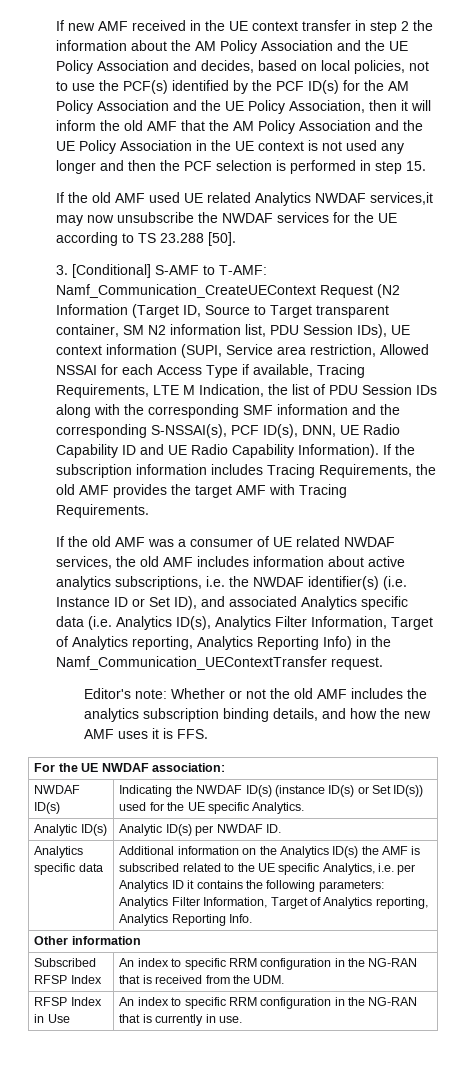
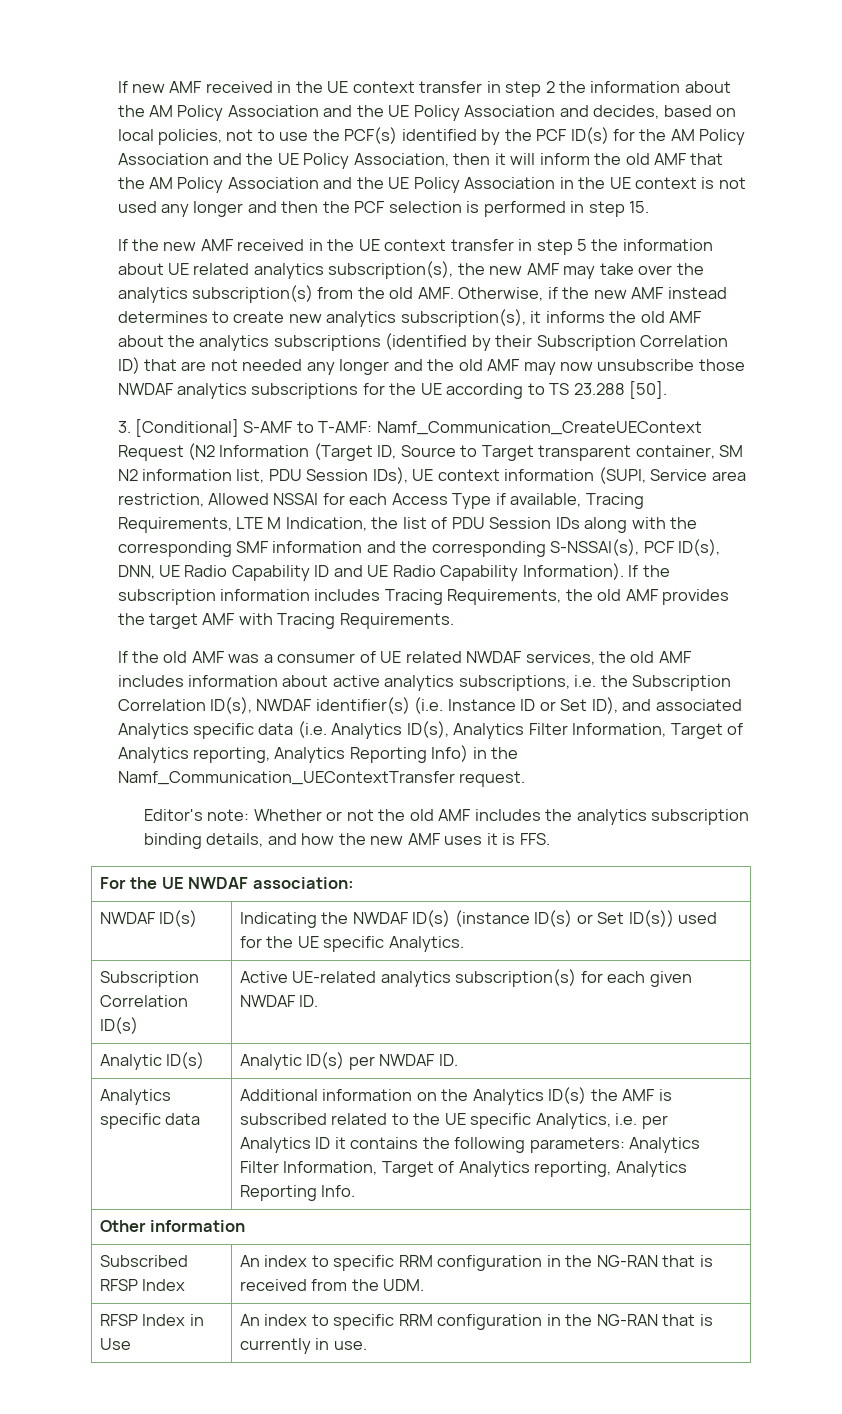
- If the old AMF used UE related Analytics NWDAF services,it may now unsubscribe the NWDAF services for the UE according to TS 23.288 [50].
+ If the new AMF received in the UE context transfer in step 5 the information about UE related analytics subscription(s), the new AMF may take over the analytics subscription(s) from the old AMF. Otherwise, if the new AMF instead determines to create new analytics subscription(s), it informs the old AMF about the analytics subscriptions (identified by their Subscription Correlation ID) that are not needed any longer and the old AMF may now unsubscribe those NWDAF analytics subscriptions for the UE according to TS 23.288 [50].
- If the old AMF was a consumer of UE related NWDAF services, the old AMF includes information about active analytics subscriptions, i.e. the NWDAF identifier(s) (i.e. Instance ID or Set ID), and associated Analytics specific data (i.e. Analytics ID(s), Analytics Filter Information, Target of Analytics reporting, Analytics Reporting Info) in the Namf_Communication_UEContextTransfer request.
+ If the old AMF was a consumer of UE related NWDAF services, the old AMF includes information about active analytics subscriptions, i.e. the Subscription Correlation ID(s), NWDAF identifier(s) (i.e. Instance ID or Set ID), and associated Analytics specific data (i.e. Analytics ID(s), Analytics Filter Information, Target of Analytics reporting, Analytics Reporting Info) in the Namf_Communication_UEContextTransfer request.
+ Subscription Correlation ID(s) | Active UE-related analytics subscription(s) for each given NWDAF ID.

